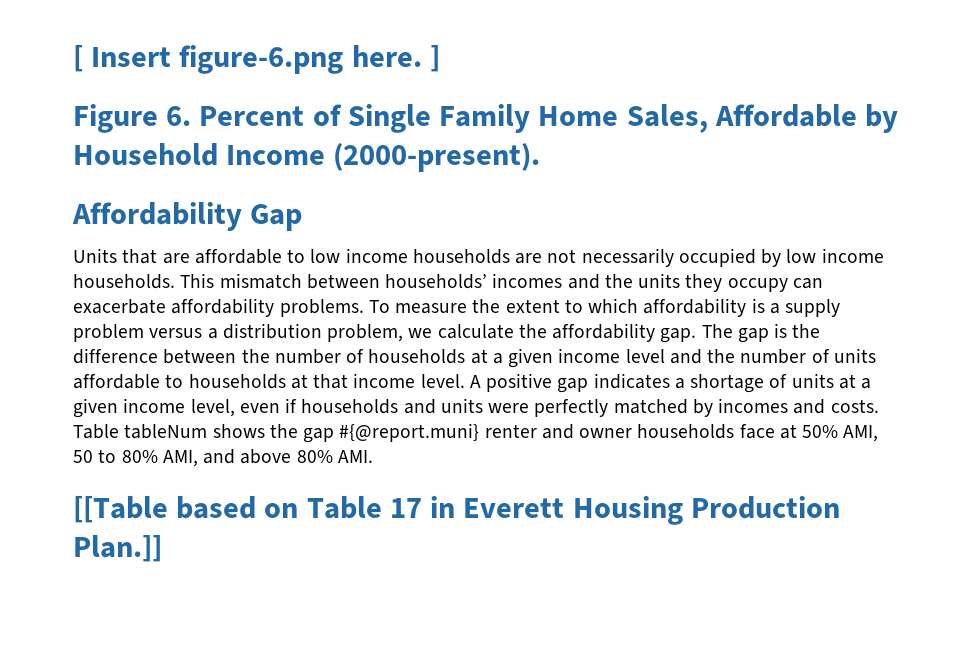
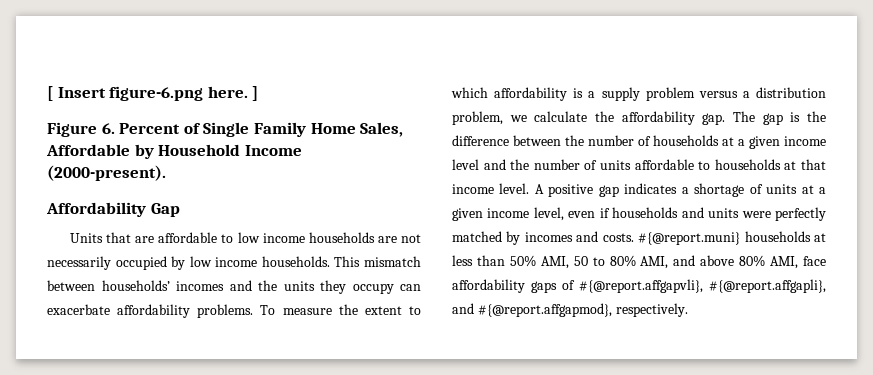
- Table tableNum shows the gap #{@report.muni} renter and owner households face at 50% AMI, 50 to 80% AMI, and above 80% AMI.
- [[Table based on Table 17 in Everett Housing Production Plan.]]
+ #{@report.muni} households at less than 50% AMI, 50 to 80% AMI, and above 80% AMI, face affordability gaps of #{@report.affgapvli}, #{@report.affgapli}, and #{@report.affgapmod}, respectively.

